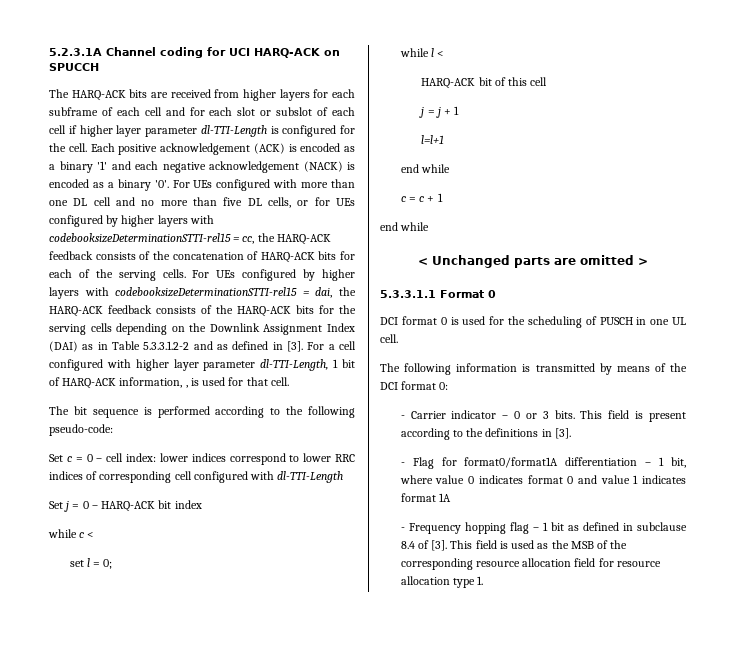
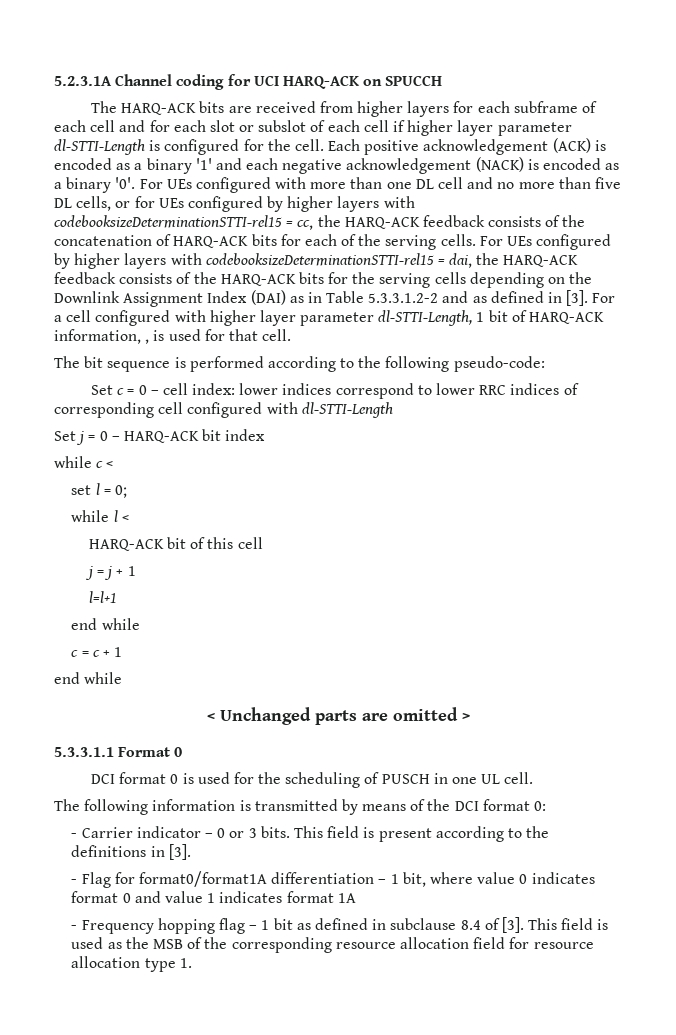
- The HARQ-ACK bits are received from higher layers for each subframe of each cell and for each slot or subslot of each cell if higher layer parameter dl-TTI-Length is configured for the cell.
+ The HARQ-ACK bits are received from higher layers for each subframe of each cell and for each slot or subslot of each cell if higher layer parameter dl-STTI-Length is configured for the cell.
- For a cell configured with higher layer parameter dl-TTI-Length, 1 bit of HARQ-ACK information, , is used for that cell.
+ For a cell configured with higher layer parameter dl-STTI-Length, 1 bit of HARQ-ACK information, , is used for that cell.
- Set c = 0 – cell index: lower indices correspond to lower RRC indices of corresponding cell configured with dl-TTI-Length
+ Set c = 0 – cell index: lower indices correspond to lower RRC indices of corresponding cell configured with dl-STTI-Length

